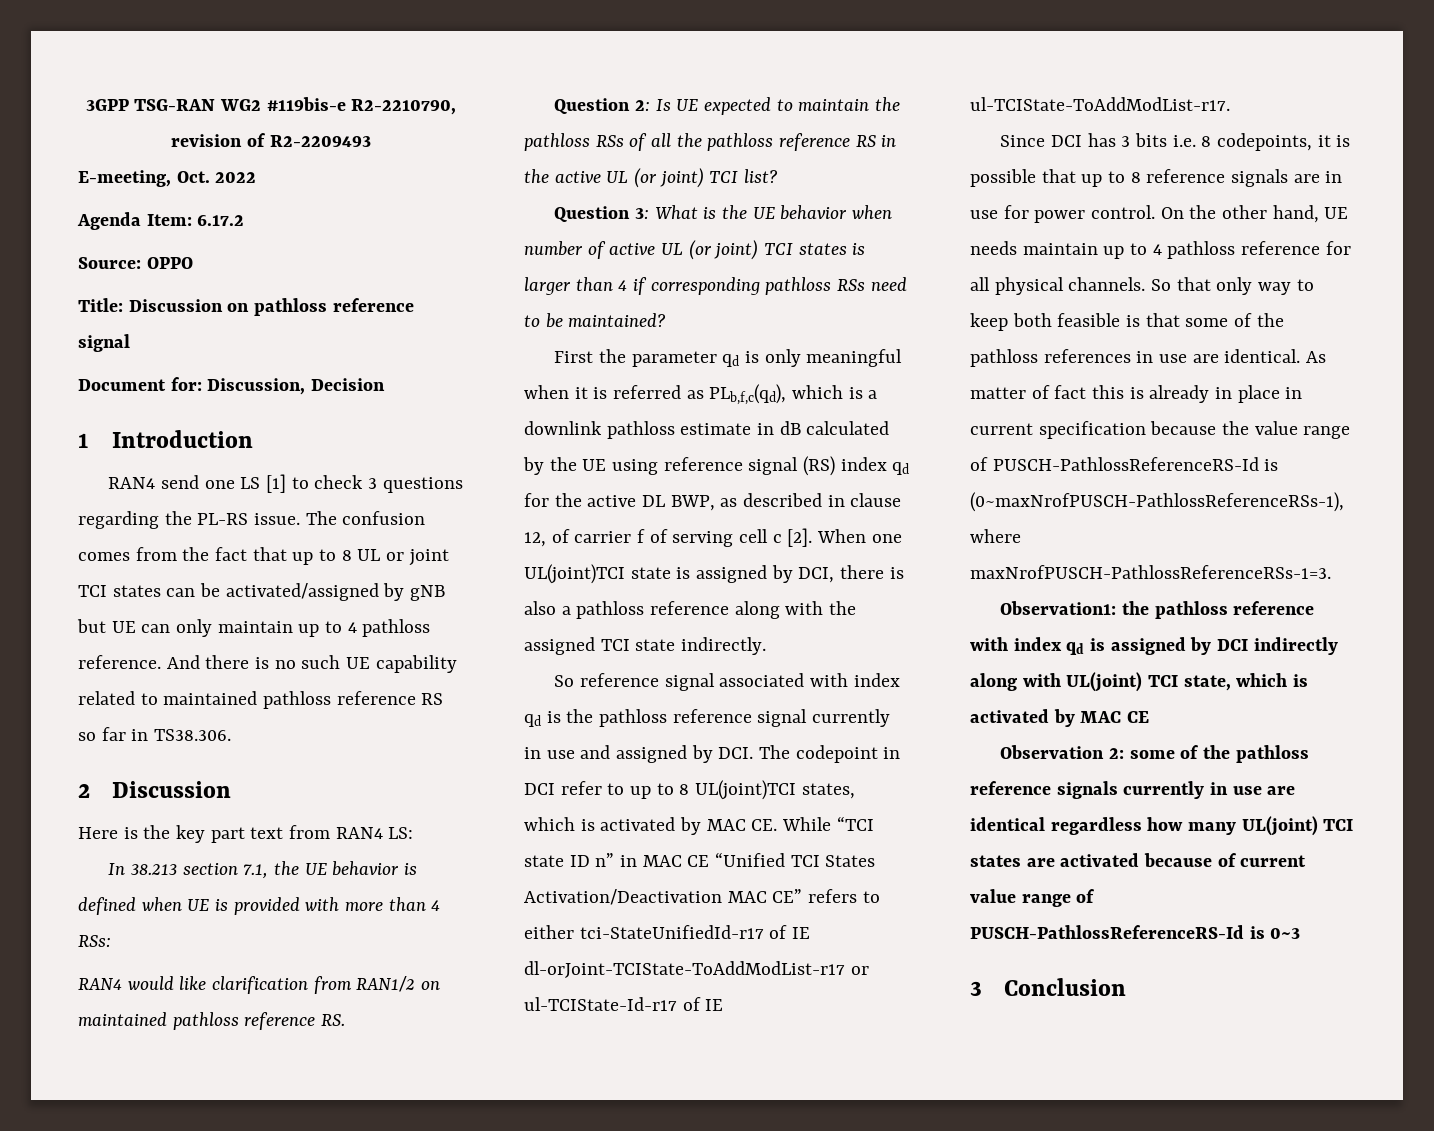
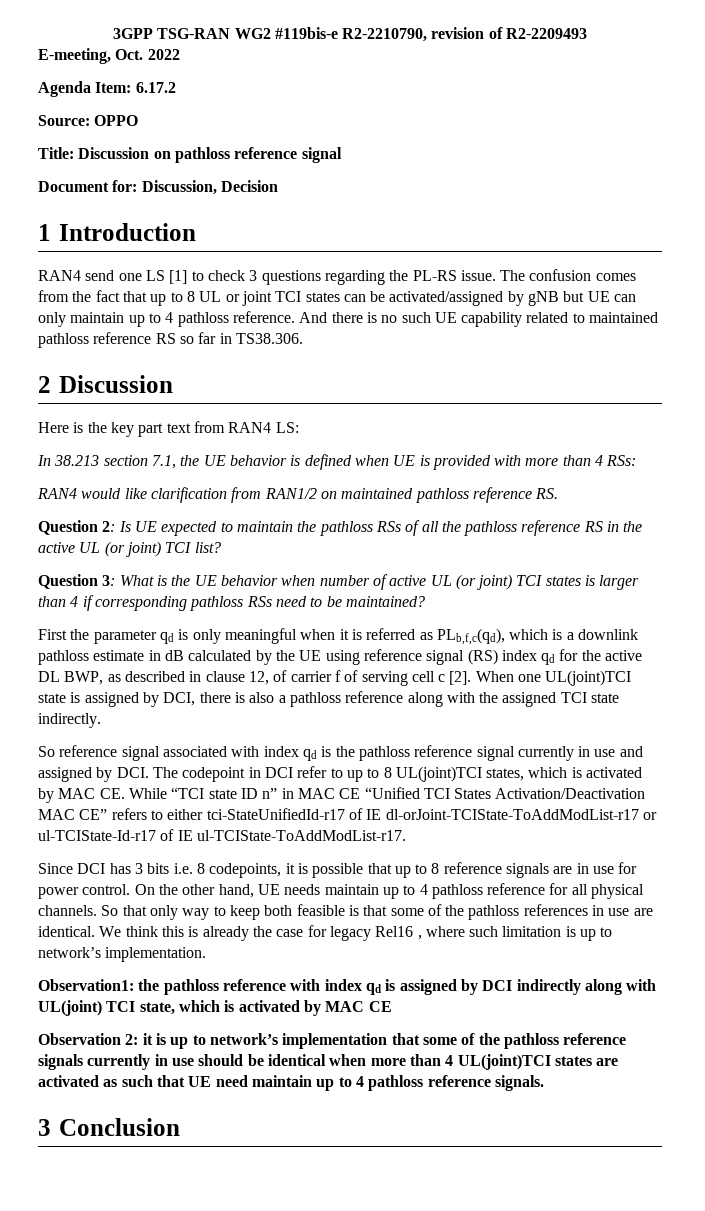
- As matter of fact this is already in place in current specification because the value range of PUSCH-PathlossReferenceRS-Id is (0~maxNrofPUSCH-PathlossReferenceRSs-1), where maxNrofPUSCH-PathlossReferenceRSs-1=3.
+ We think this is already the case for legacy Rel16 , where such limitation is up to network’s implementation.
- Observation 2: some of the pathloss reference signals currently in use are identical regardless how many UL(joint) TCI states are activated because of current value range of PUSCH-PathlossReferenceRS-Id is 0~3
+ Observation 2: it is up to network’s implementation that some of the pathloss reference signals currently in use should be identical when more than 4 UL(joint)TCI states are activated as such that UE need maintain up to 4 pathloss reference signals.

